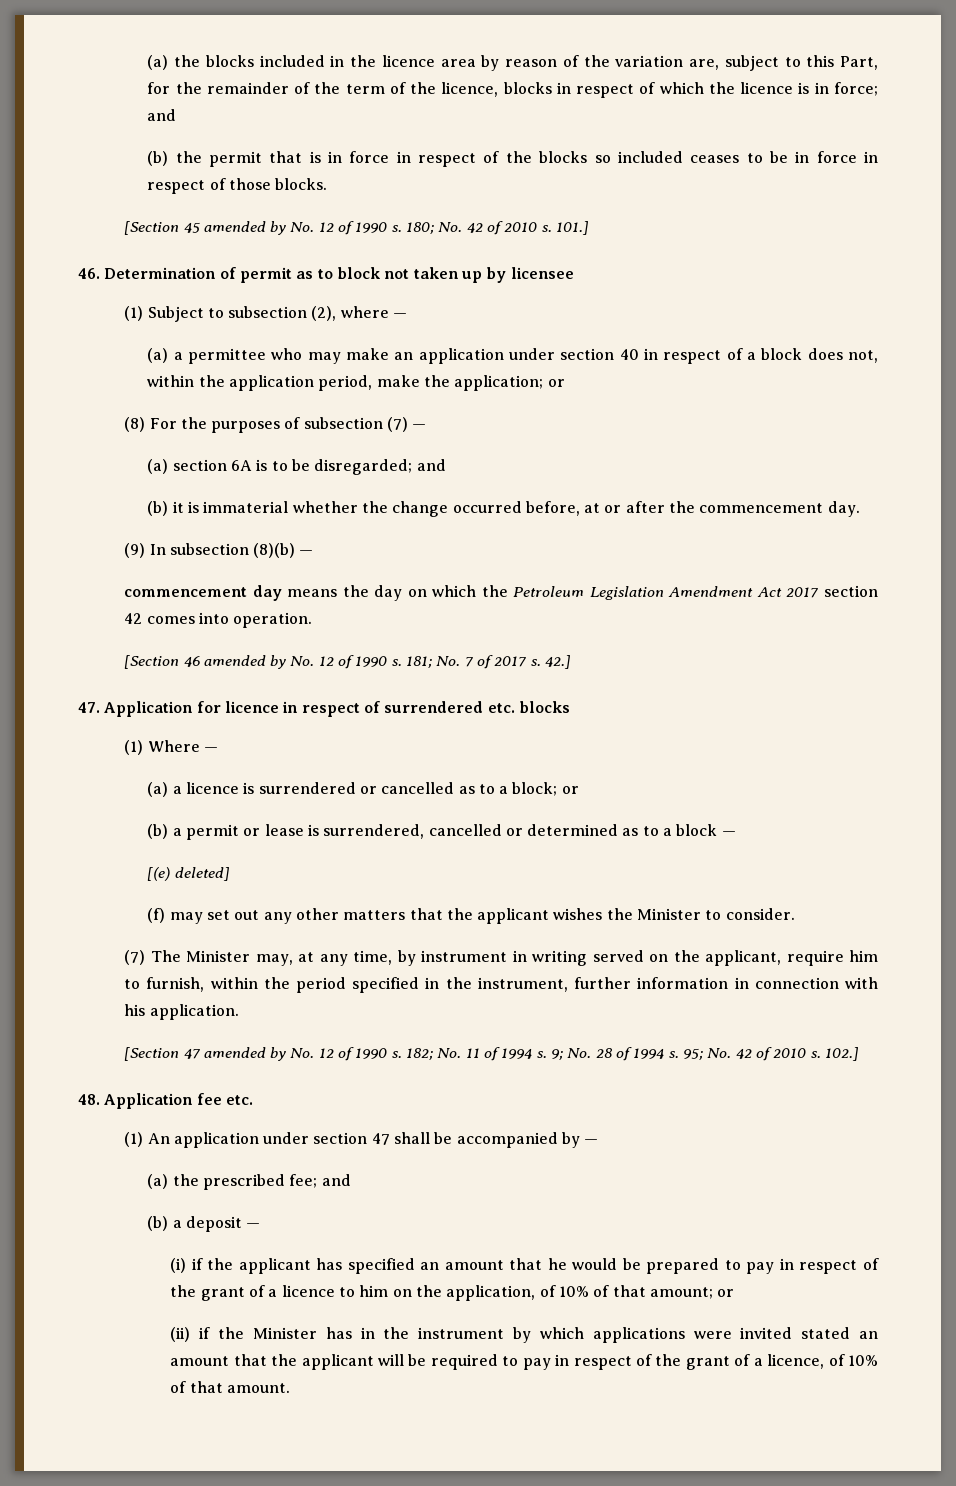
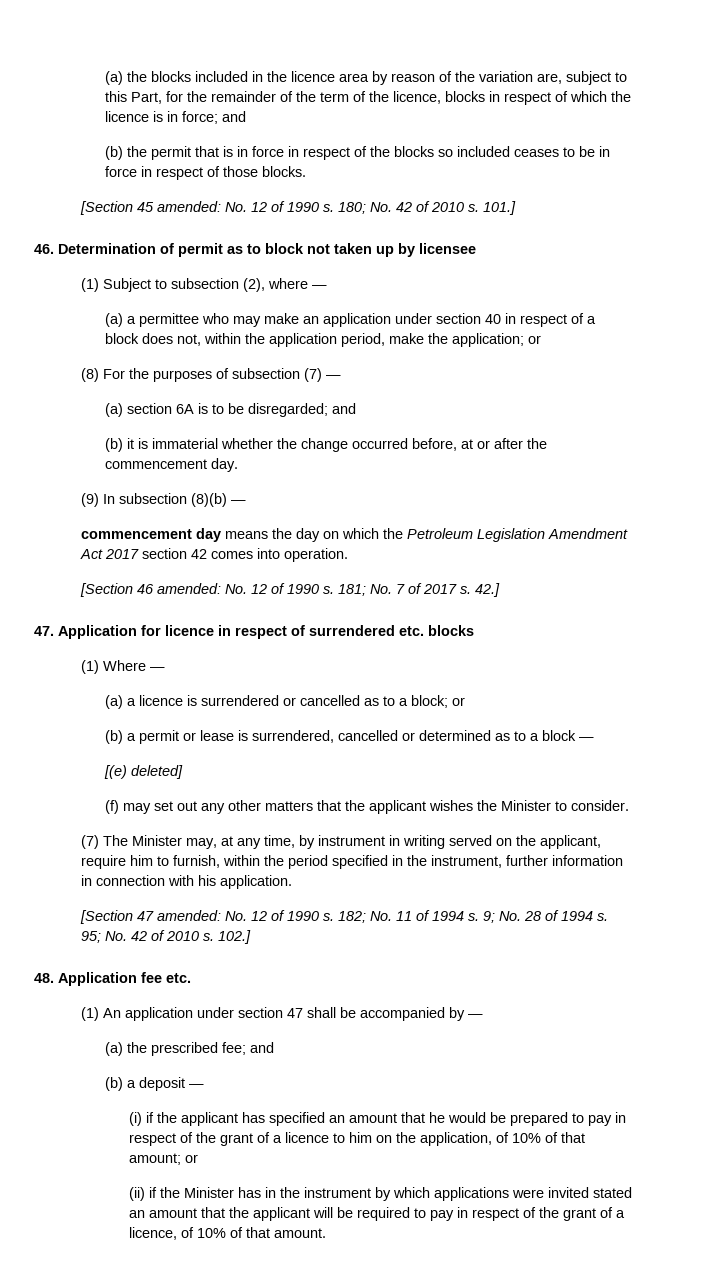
- [Section 45 amended by No. 12 of 1990 s.
+ [Section 45 amended: No. 12 of 1990 s.
- [Section 46 amended by No. 12 of 1990 s.
+ [Section 46 amended: No. 12 of 1990 s.
- [Section 47 amended by No. 12 of 1990 s.
+ [Section 47 amended: No. 12 of 1990 s.

